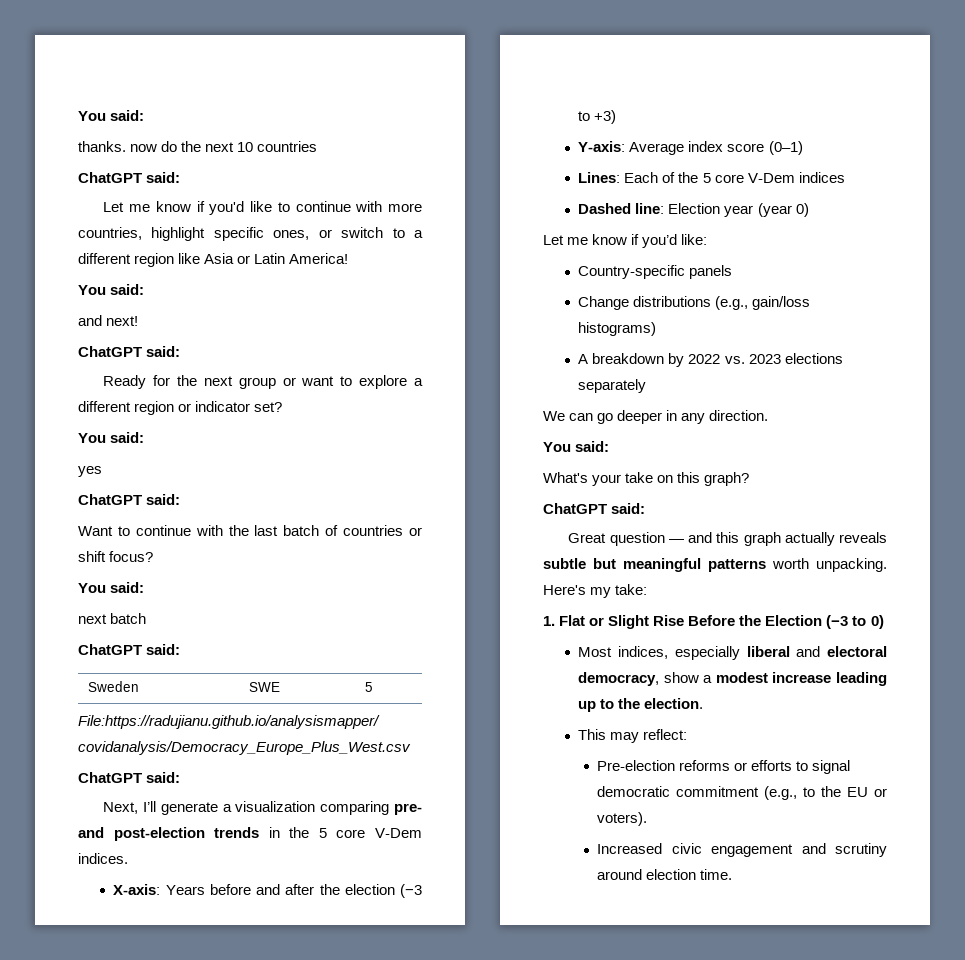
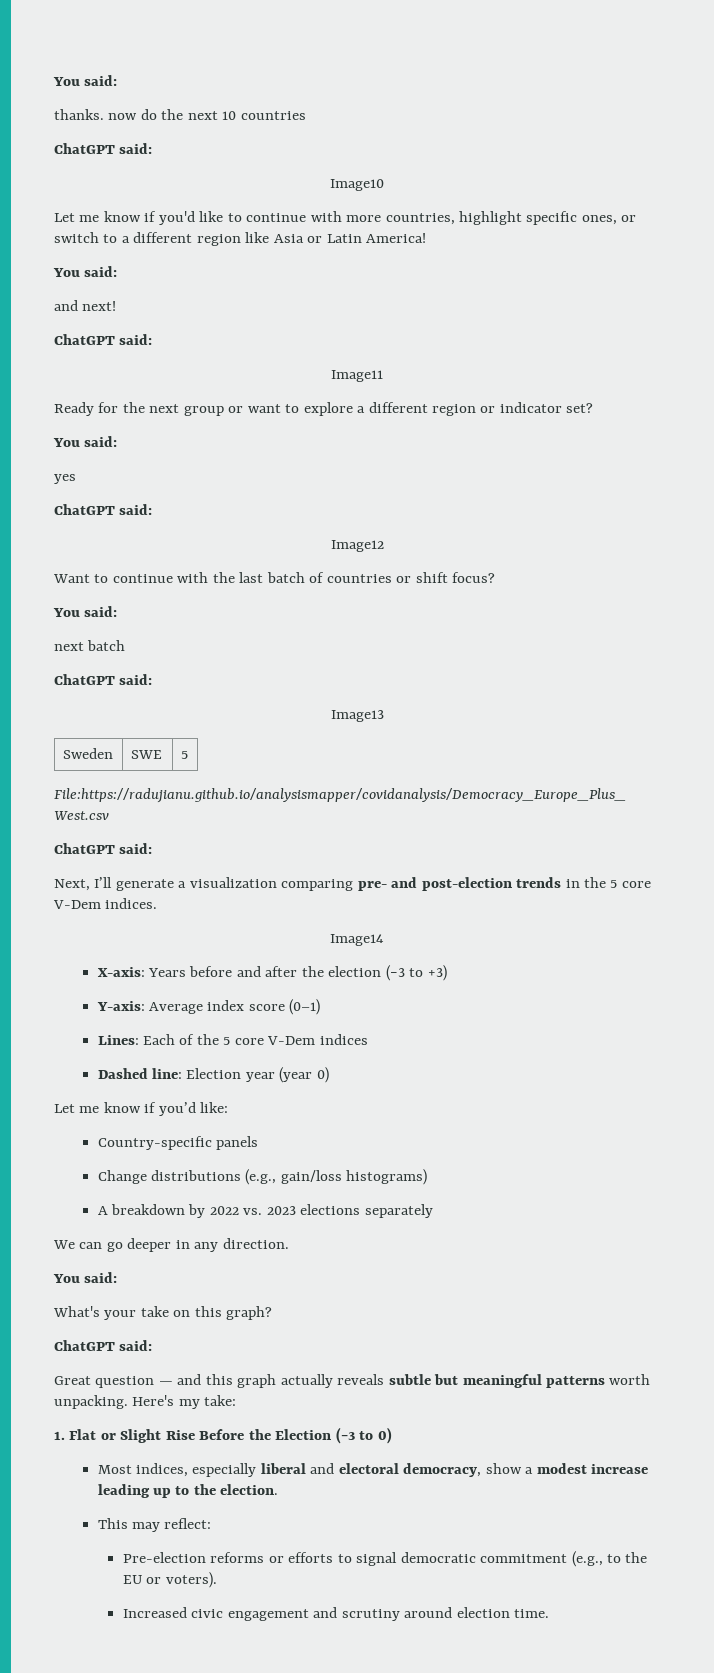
+ Image10
+ Image11
+ Image12
+ Image13
+ Image14

